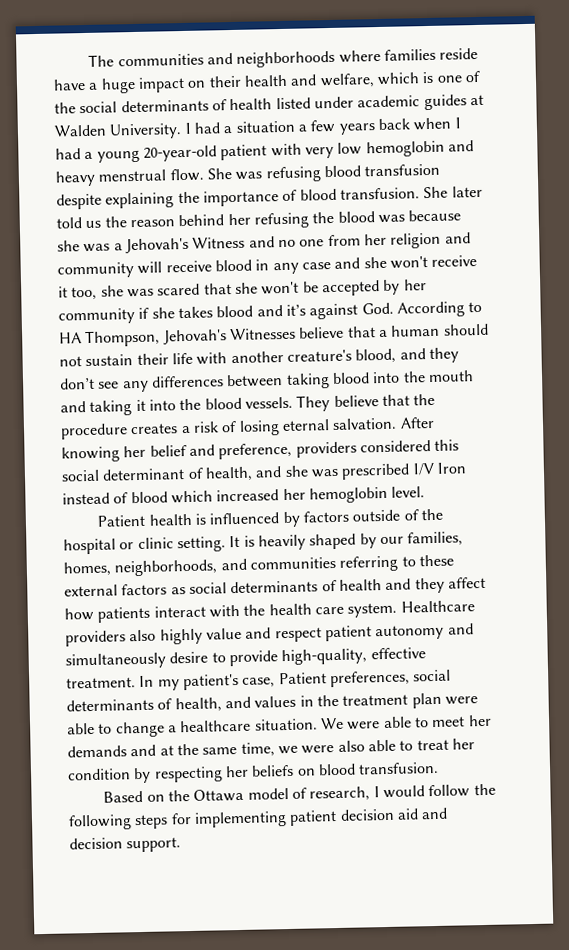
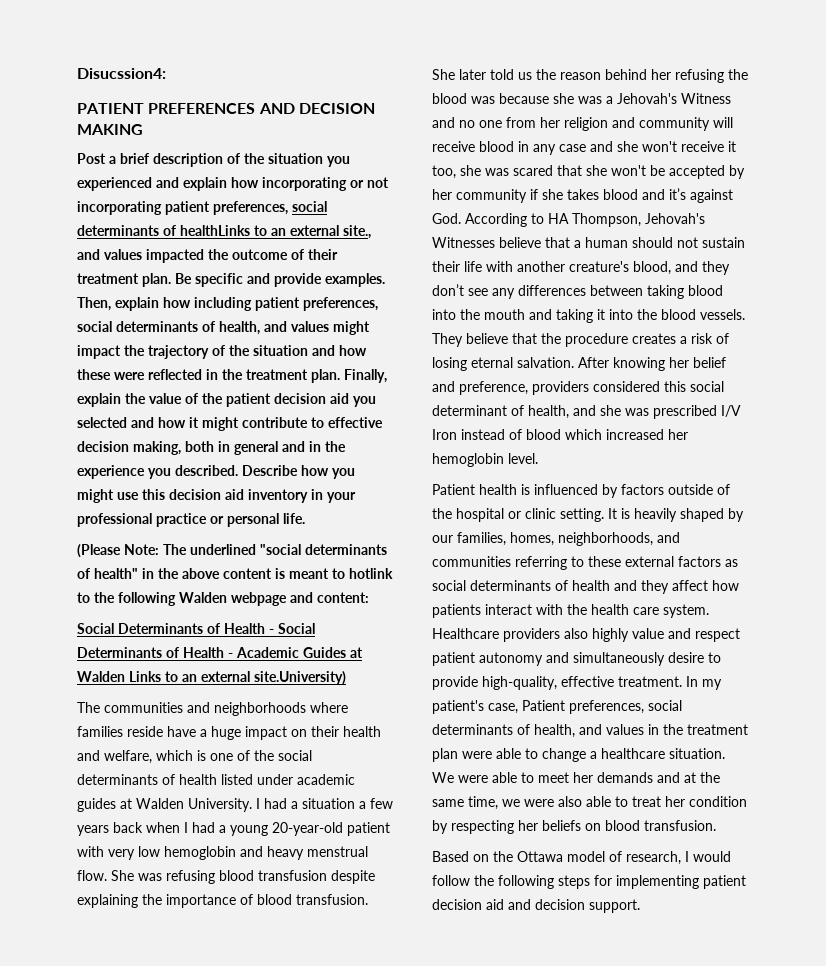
+ Disucssion4:
+ PATIENT PREFERENCES AND DECISION MAKING
+ Post a brief description of the situation you experienced and explain how incorporating or not incorporating patient preferences, social determinants of healthLinks to an external site., and values impacted the outcome of their treatment plan. Be specific and provide examples. Then, explain how including patient preferences, social determinants of health, and values might impact the trajectory of the situation and how these were reflected in the treatment plan. Finally, explain the value of the patient decision aid you selected and how it might contribute to effective decision making, both in general and in the experience you described. Describe how you might use this decision aid inventory in your professional practice or personal life.
+ (Please Note: The underlined "social determinants of health" in the above content is meant to hotlink to the following Walden webpage and content:
+ Social Determinants of Health - Social Determinants of Health - Academic Guides at Walden Links to an external site.University)

